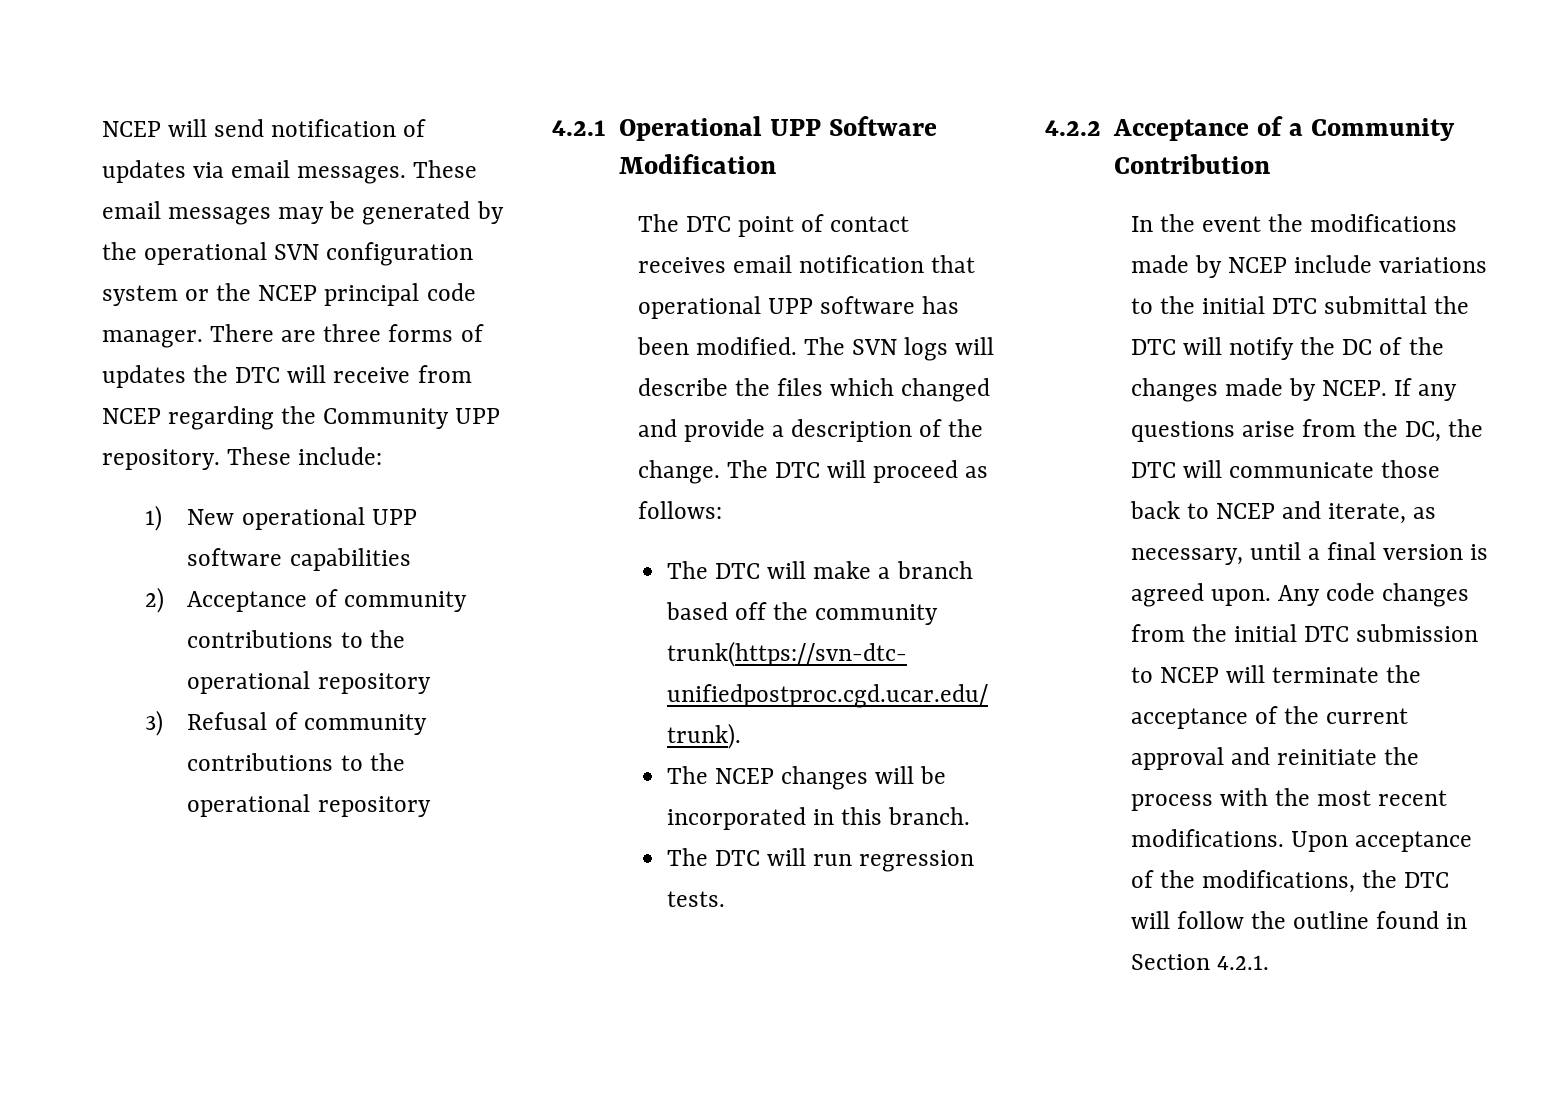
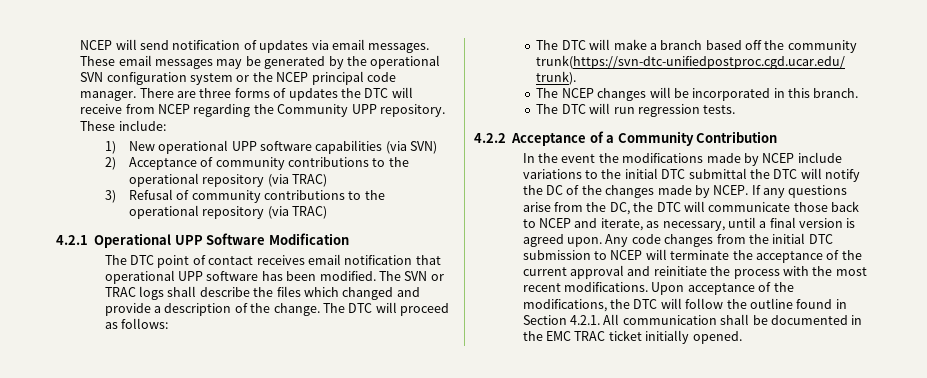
- 1) New operational UPP software capabilities
+ 1) New operational UPP software capabilities (via SVN)
- 2) Acceptance of community contributions to the operational repository
+ 2) Acceptance of community contributions to the operational repository (via TRAC)
- 3) Refusal of community contributions to the operational repository
+ 3) Refusal of community contributions to the operational repository (via TRAC)
- The SVN logs will describe the files which changed and provide a description of the change.
+ The SVN or TRAC logs shall describe the files which changed and provide a description of the change.
- Upon acceptance of the modifications, the DTC will follow the outline found in Section 4.2.1.
+ Upon acceptance of the modifications, the DTC will follow the outline found in Section 4.2.1. All communication shall be documented in the EMC TRAC ticket initially opened.

